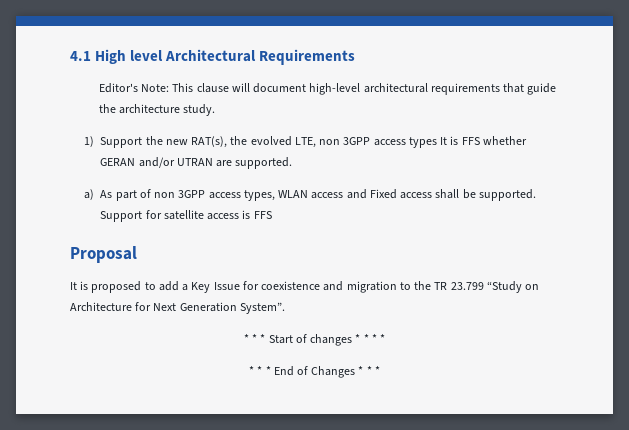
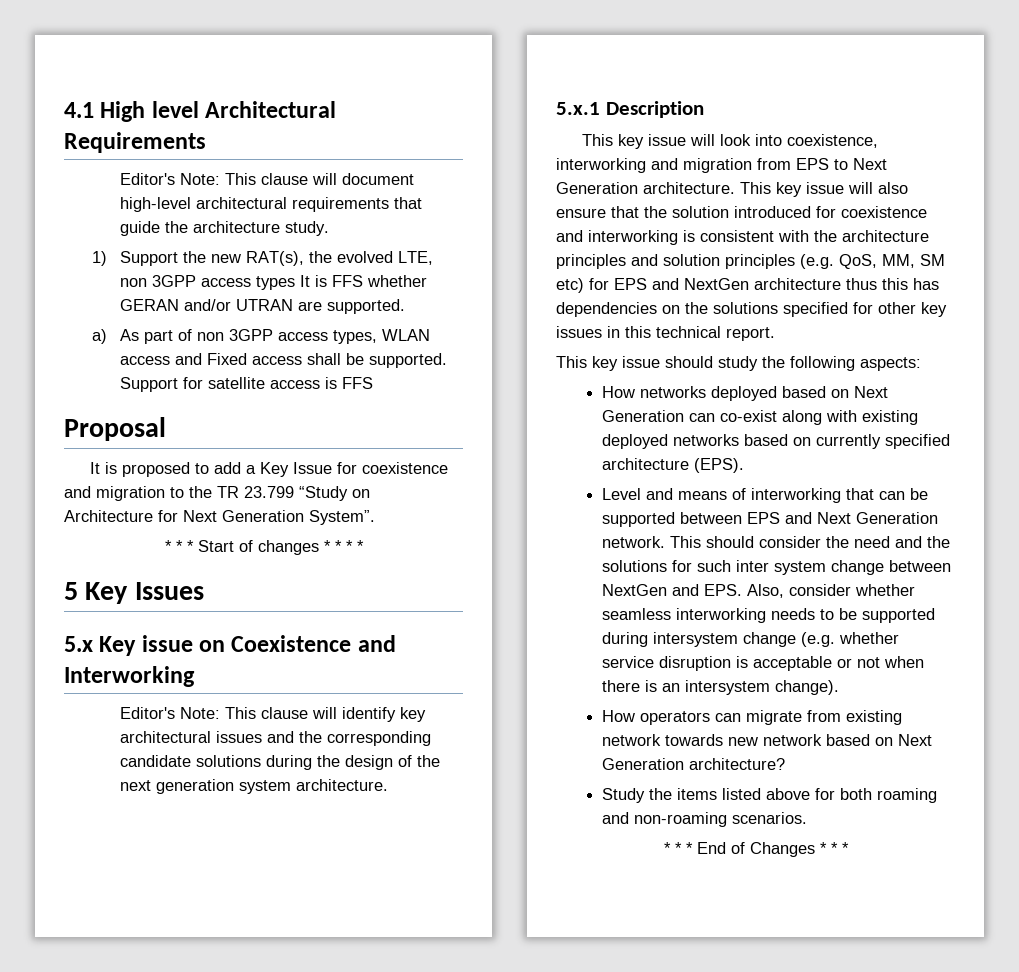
+ 5 Key Issues
+ 5.x Key issue on Coexistence and Interworking
+ Editor's Note: This clause will identify key architectural issues and the corresponding candidate solutions during the design of the next generation system architecture.
+ 5.x.1 Description
+ This key issue will look into coexistence, interworking and migration from EPS to Next Generation architecture. This key issue will also ensure that the solution introduced for coexistence and interworking is consistent with the architecture principles and solution principles (e.g. QoS, MM, SM etc) for EPS and NextGen architecture thus this has dependencies on the solutions specified for other key issues in this technical report.
+ This key issue should study the following aspects:
+ How networks deployed based on Next Generation can co-exist along with existing deployed networks based on currently specified architecture (EPS).
+ Level and means of interworking that can be supported between EPS and Next Generation network. This should consider the need and the solutions for such inter system change between NextGen and EPS. Also, consider whether seamless interworking needs to be supported during intersystem change (e.g. whether service disruption is acceptable or not when there is an intersystem change).
+ How operators can migrate from existing network towards new network based on Next Generation architecture?
+ Study the items listed above for both roaming and non-roaming scenarios.

